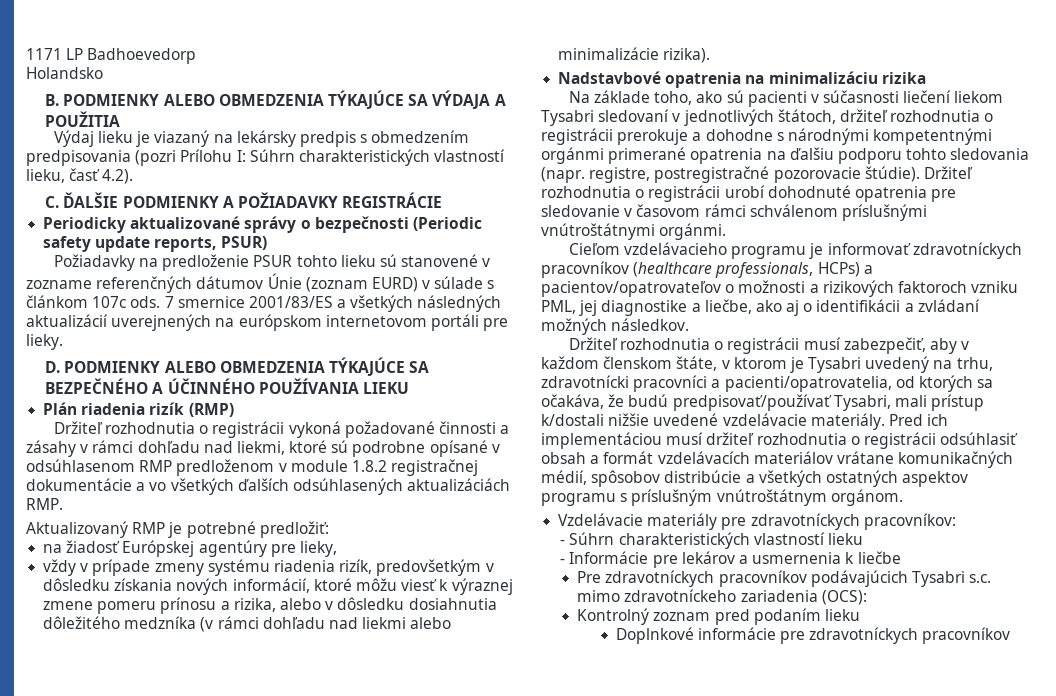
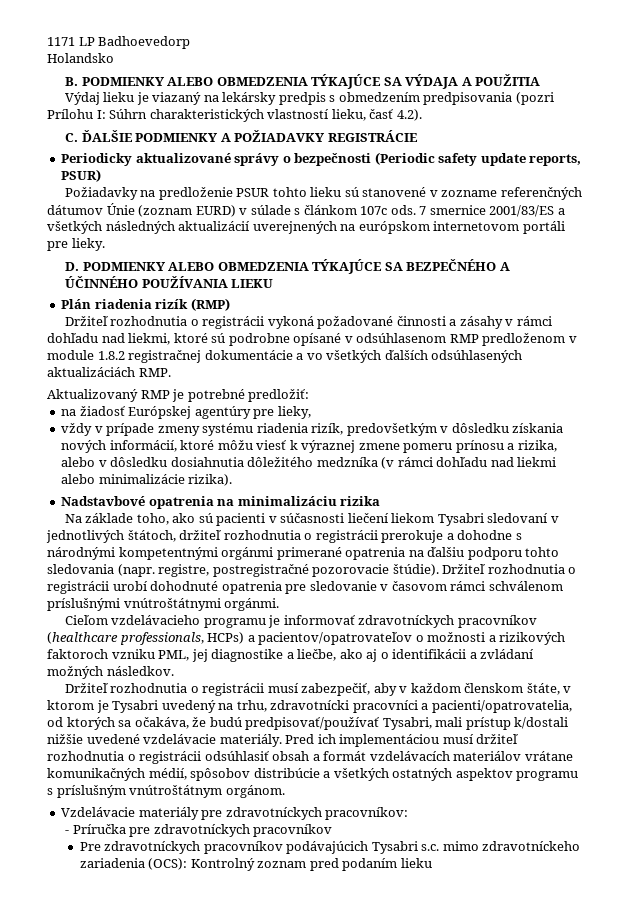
- - Súhrn charakteristických vlastností lieku
- - Informácie pre lekárov a usmernenia k liečbe
+ - Príručka pre zdravotníckych pracovníkov
- Pre zdravotníckych pracovníkov podávajúcich Tysabri s.c. mimo zdravotníckeho zariadenia (OCS):
- Kontrolný zoznam pred podaním lieku
+ Pre zdravotníckych pracovníkov podávajúcich Tysabri s.c. mimo zdravotníckeho zariadenia (OCS): Kontrolný zoznam pred podaním lieku
- Doplnkové informácie pre zdravotníckych pracovníkov

